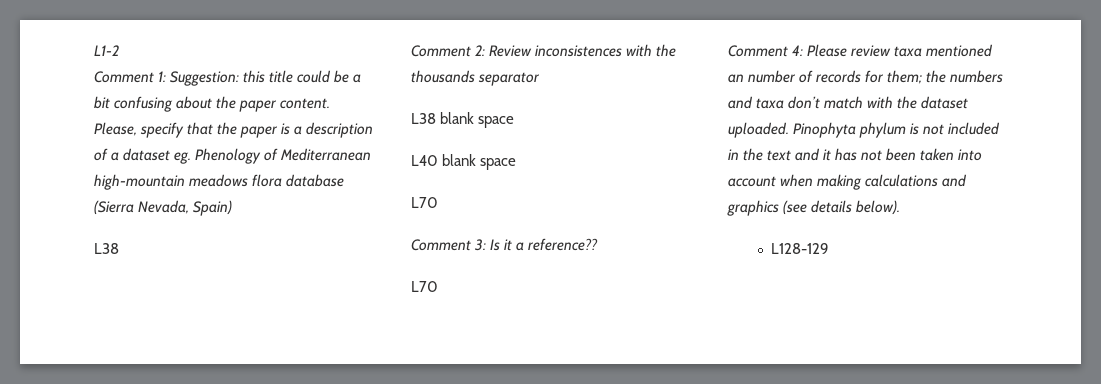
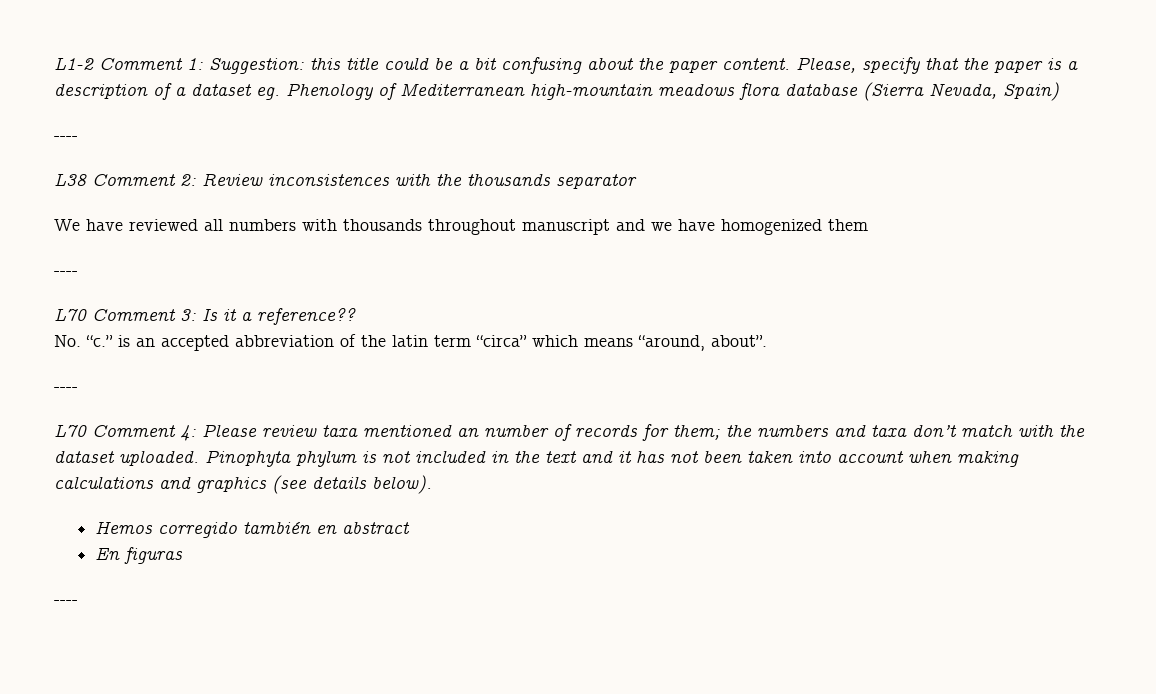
- L1-2
- Comment 1: Suggestion: this title could be a bit confusing about the paper content.
+ L1-2 Comment 1: Suggestion: this title could be a bit confusing about the paper content.
  Please, specify that the paper is a description of a dataset eg. Phenology of Mediterranean high-mountain meadows flora database (Sierra Nevada, Spain)
- L38
- Comment 2: Review inconsistences with the thousands separator
+ ----
+ L38 Comment 2: Review inconsistences with the thousands separator
- L38 blank space
- L40 blank space
- L70
- Comment 3: Is it a reference??
- L70
- Comment 4: Please review taxa mentioned an number of records for them; the numbers and taxa don’t match with the dataset uploaded.
+ We have reviewed all numbers with thousands throughout manuscript and we have homogenized them
+ ----
+ L70 Comment 3: Is it a reference??
+ No. “c.” is an accepted abbreviation of the latin term “circa” which means “around, about”.
+ ----
+ L70 Comment 4: Please review taxa mentioned an number of records for them; the numbers and taxa don’t match with the dataset uploaded.
- L128-129
+ Hemos corregido también en abstract
+ En figuras
+ ----

